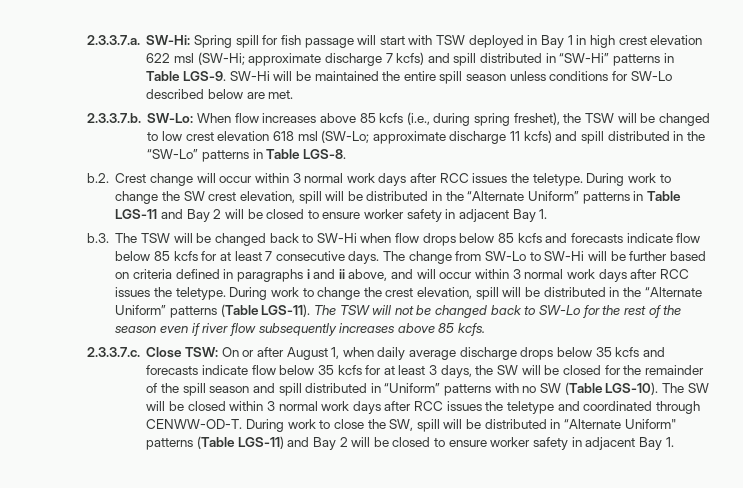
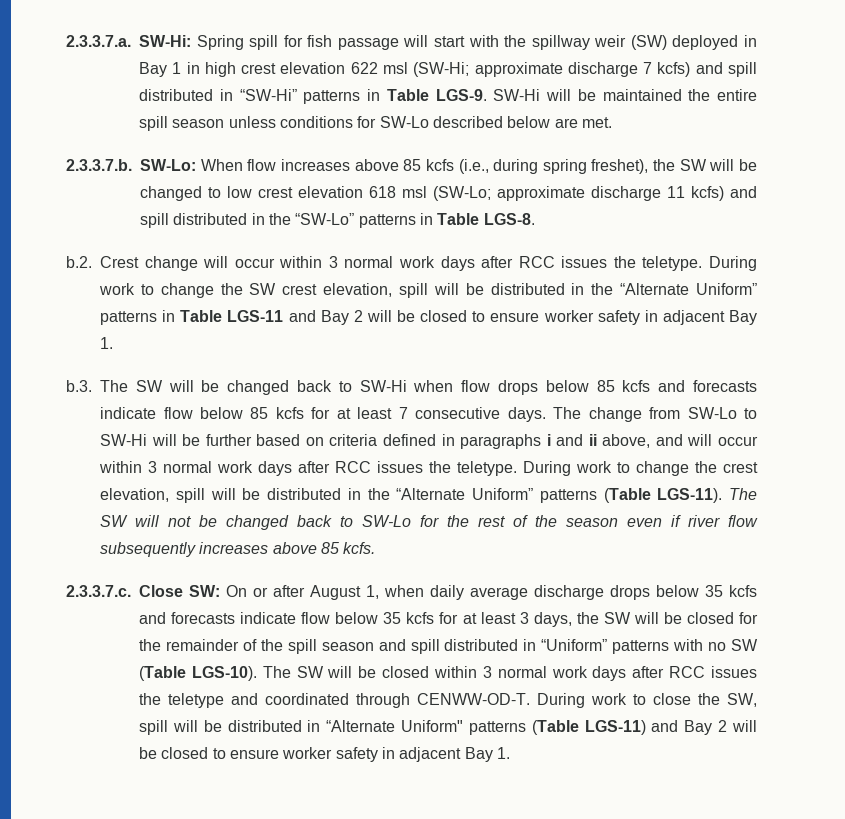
- 2.3.3.7.a. SW-Hi: Spring spill for fish passage will start with TSW deployed in Bay 1 in high crest elevation 622 msl (SW-Hi; approximate discharge 7 kcfs) and spill distributed in “SW-Hi” patterns in Table LGS-9.
+ 2.3.3.7.a. SW-Hi: Spring spill for fish passage will start with the spillway weir (SW) deployed in Bay 1 in high crest elevation 622 msl (SW-Hi; approximate discharge 7 kcfs) and spill distributed in “SW-Hi” patterns in Table LGS-9.
- 2.3.3.7.b. SW-Lo: When flow increases above 85 kcfs (i.e., during spring freshet), the TSW will be changed to low crest elevation 618 msl (SW-Lo; approximate discharge 11 kcfs) and spill distributed in the “SW-Lo” patterns in Table LGS-8.
+ 2.3.3.7.b. SW-Lo: When flow increases above 85 kcfs (i.e., during spring freshet), the SW will be changed to low crest elevation 618 msl (SW-Lo; approximate discharge 11 kcfs) and spill distributed in the “SW-Lo” patterns in Table LGS-8.
- b.3. The TSW will be changed back to SW-Hi when flow drops below 85 kcfs and forecasts indicate flow below 85 kcfs for at least 7 consecutive days.
+ b.3. The SW will be changed back to SW-Hi when flow drops below 85 kcfs and forecasts indicate flow below 85 kcfs for at least 7 consecutive days.
- The TSW will not be changed back to SW-Lo for the rest of the season even if river flow subsequently increases above 85 kcfs.
+ The SW will not be changed back to SW-Lo for the rest of the season even if river flow subsequently increases above 85 kcfs.
- 2.3.3.7.c. Close TSW: On or after August 1, when daily average discharge drops below 35 kcfs and forecasts indicate flow below 35 kcfs for at least 3 days, the SW will be closed for the remainder of the spill season and spill distributed in “Uniform” patterns with no SW (Table LGS-10).
+ 2.3.3.7.c. Close SW: On or after August 1, when daily average discharge drops below 35 kcfs and forecasts indicate flow below 35 kcfs for at least 3 days, the SW will be closed for the remainder of the spill season and spill distributed in “Uniform” patterns with no SW (Table LGS-10).

